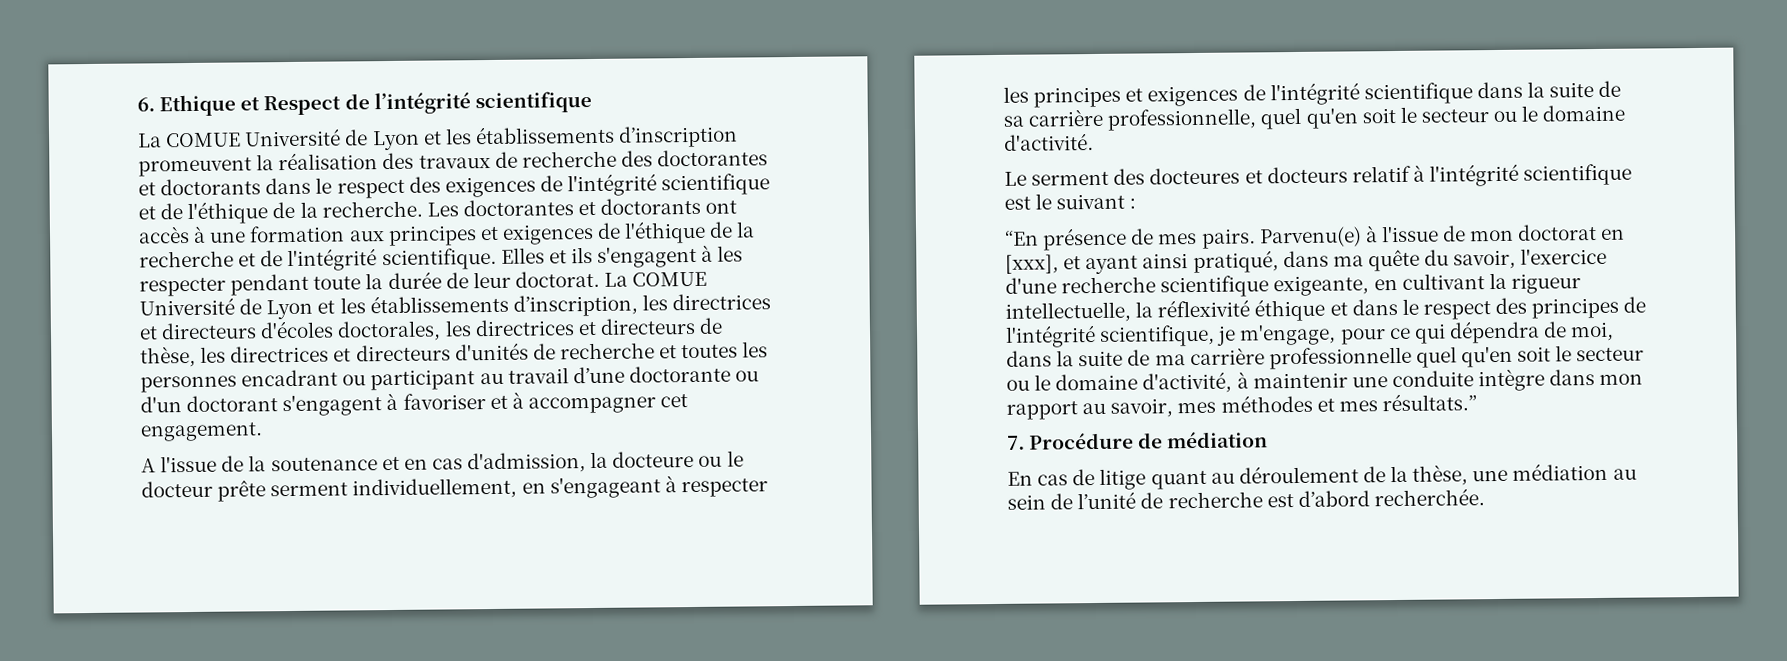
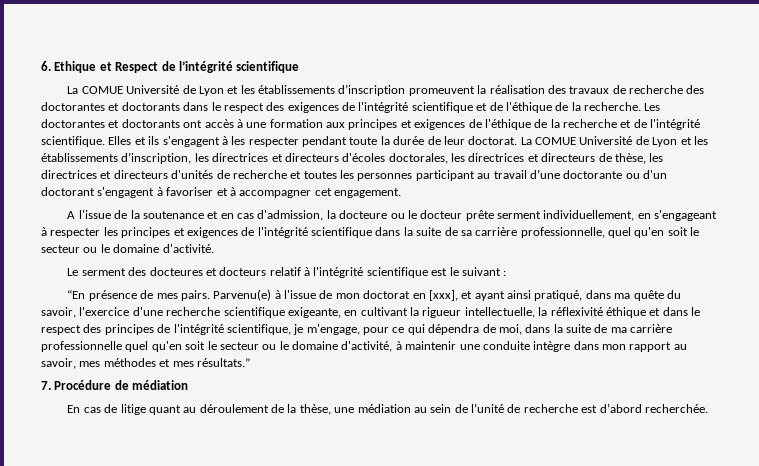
- La COMUE Université de Lyon et les établissements d’inscription, les directrices et directeurs d'écoles doctorales, les directrices et directeurs de thèse, les directrices et directeurs d'unités de recherche et toutes les personnes encadrant ou participant au travail d’une doctorante ou d'un doctorant s'engagent à favoriser et à accompagner cet engagement.
+ La COMUE Université de Lyon et les établissements d’inscription, les directrices et directeurs d'écoles doctorales, les directrices et directeurs de thèse, les directrices et directeurs d'unités de recherche et toutes les personnes participant au travail d’une doctorante ou d'un doctorant s'engagent à favoriser et à accompagner cet engagement.

